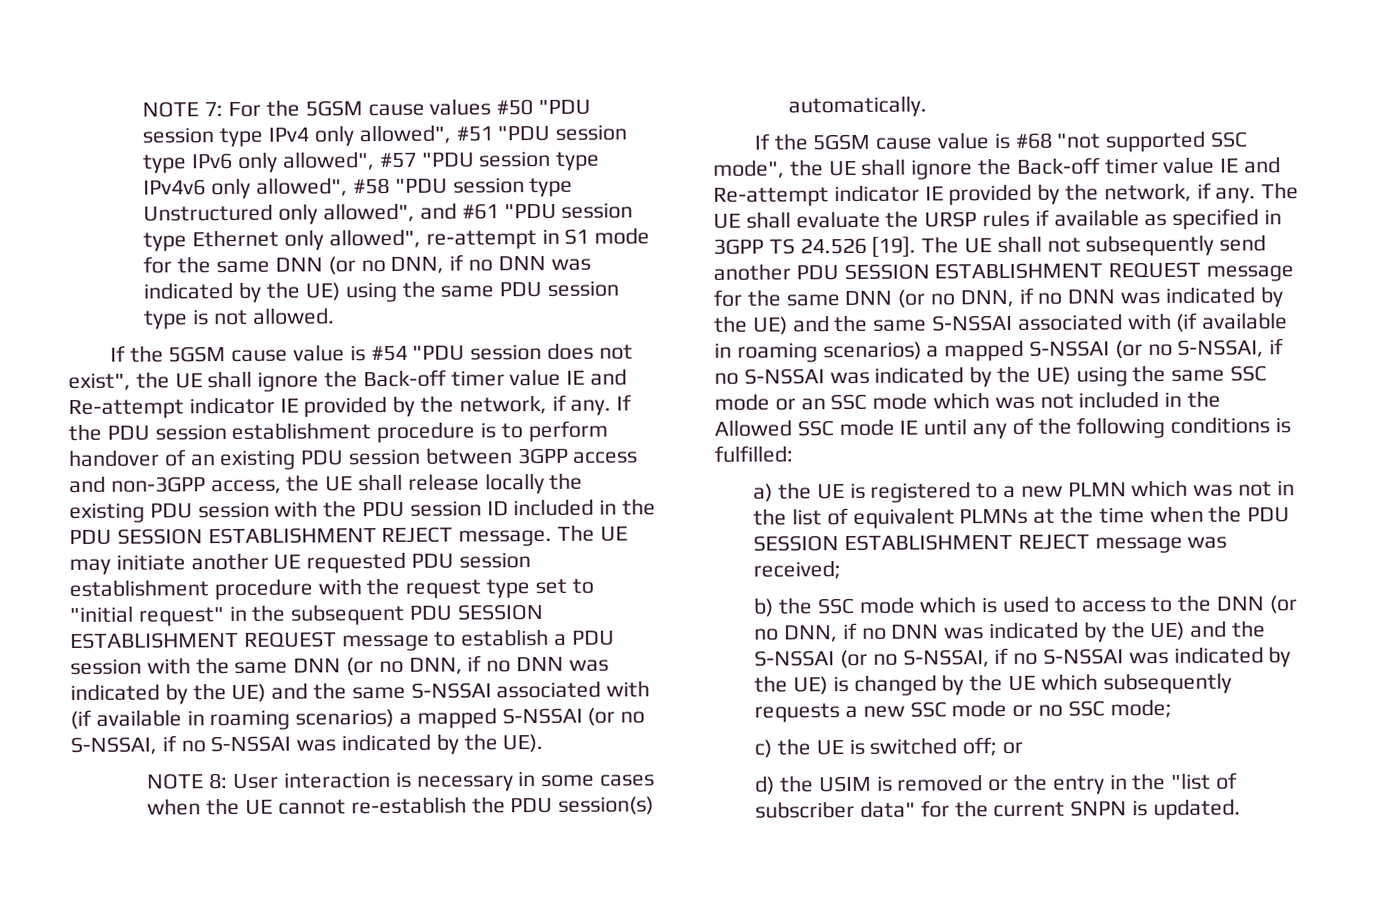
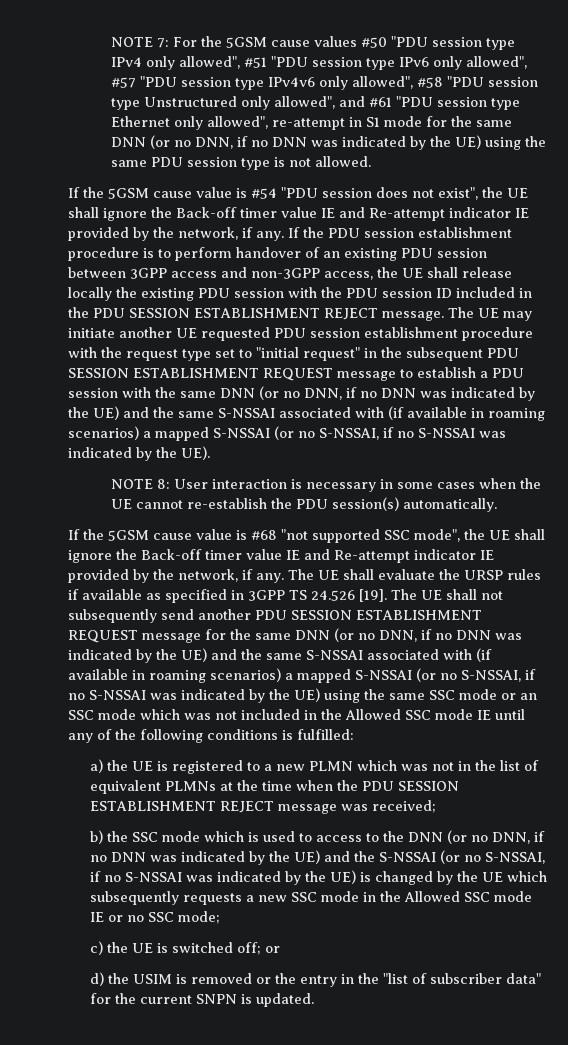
- b) the SSC mode which is used to access to the DNN (or no DNN, if no DNN was indicated by the UE) and the S-NSSAI (or no S-NSSAI, if no S-NSSAI was indicated by the UE) is changed by the UE which subsequently requests a new SSC mode or no SSC mode;
+ b) the SSC mode which is used to access to the DNN (or no DNN, if no DNN was indicated by the UE) and the S-NSSAI (or no S-NSSAI, if no S-NSSAI was indicated by the UE) is changed by the UE which subsequently requests a new SSC mode in the Allowed SSC mode IE or no SSC mode;

